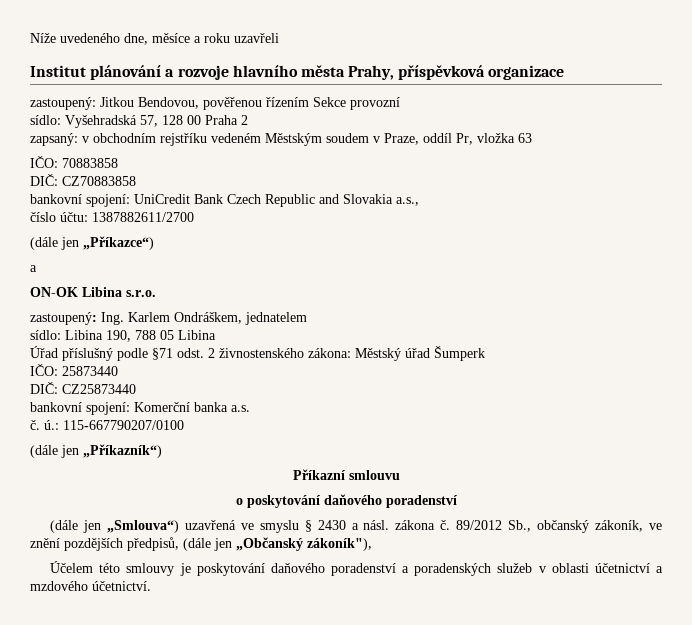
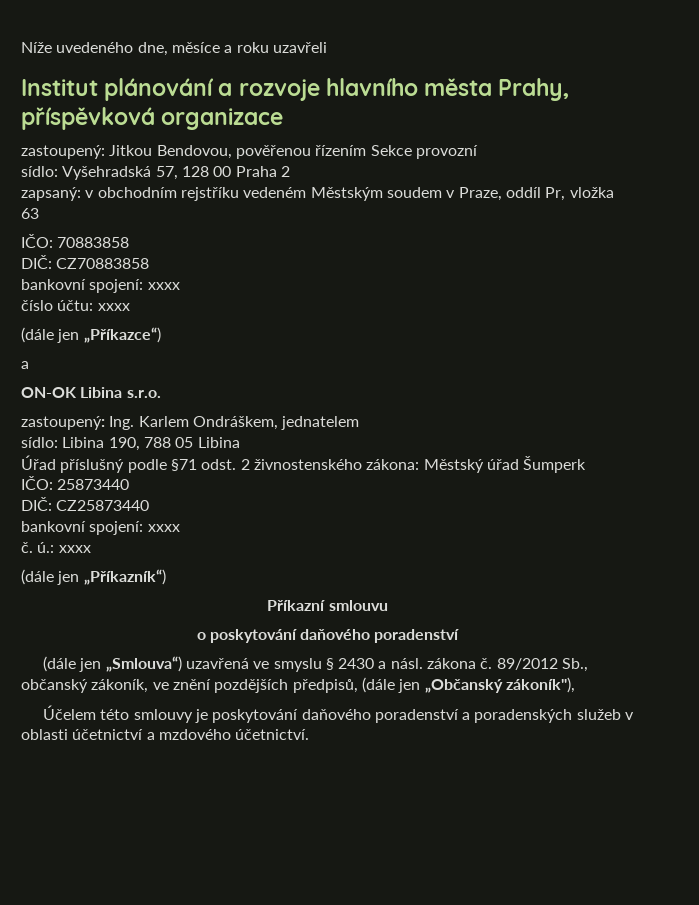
  DIČ: CZ70883858
- bankovní spojení: UniCredit Bank Czech Republic and Slovakia a.s.,
+ bankovní spojení: xxxx
- číslo účtu: 1387882611/2700
+ číslo účtu: xxxx
  DIČ: CZ25873440
- bankovní spojení: Komerční banka a.s.
+ bankovní spojení: xxxx
- č. ú.: 115-667790207/0100
+ č. ú.: xxxx

